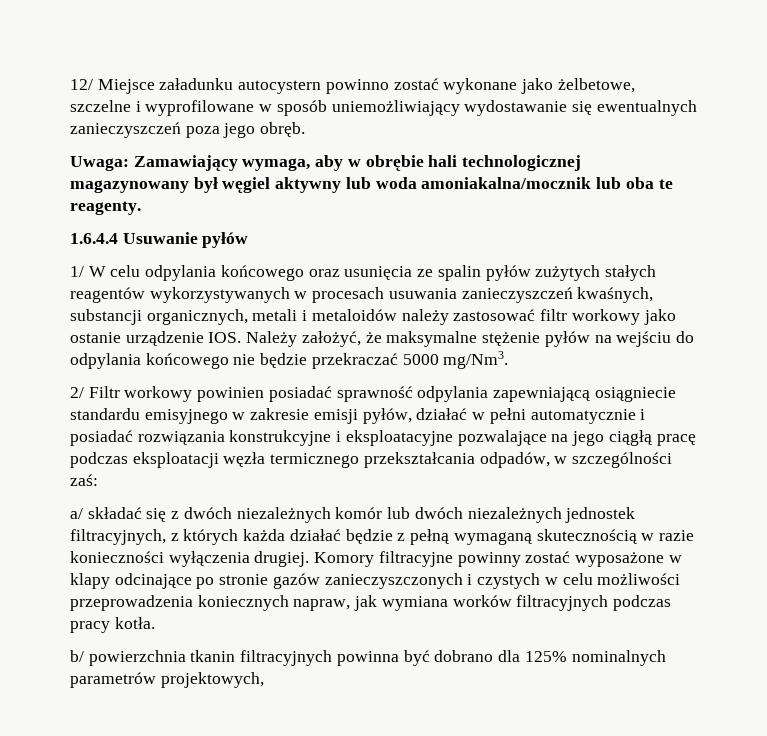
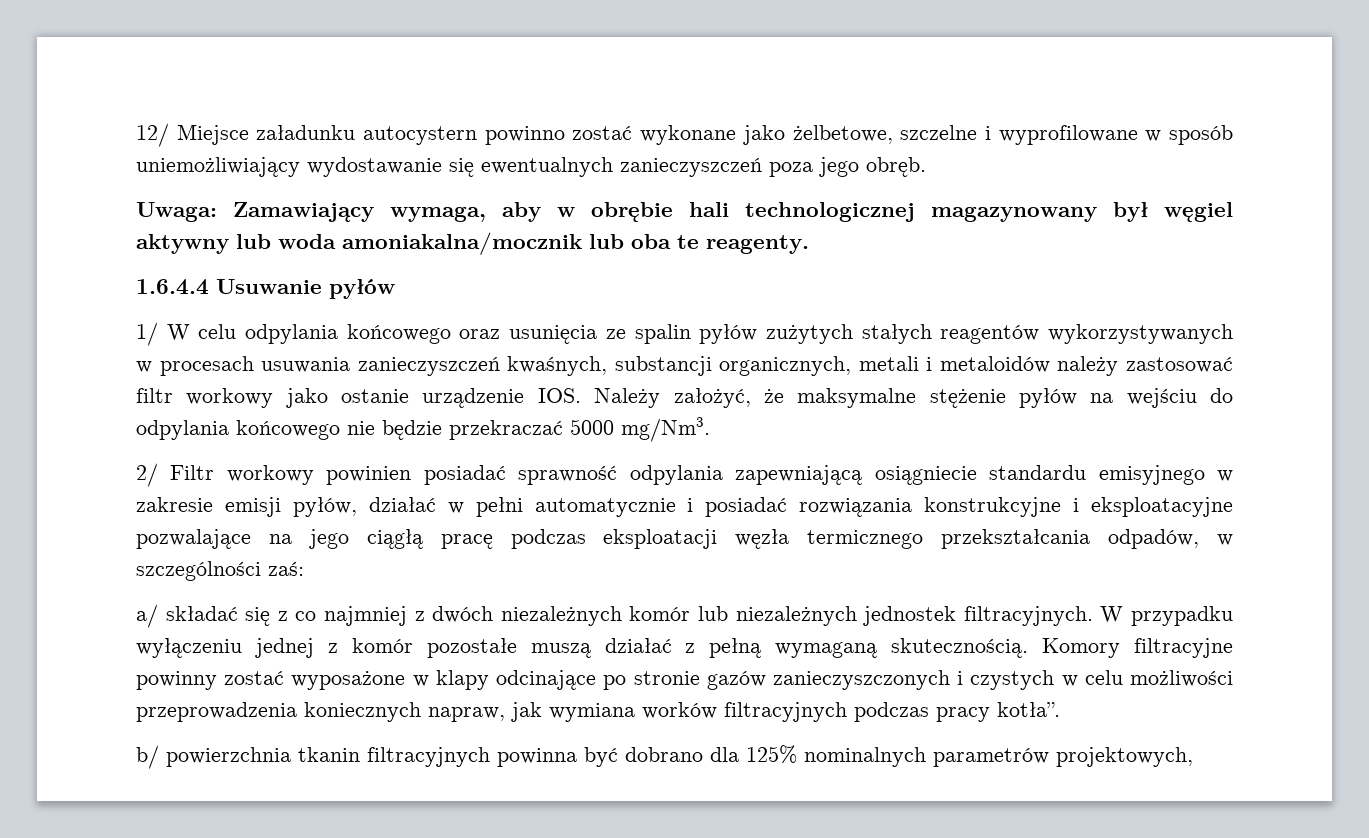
- a/ składać się z dwóch niezależnych komór lub dwóch niezależnych jednostek filtracyjnych, z których każda działać będzie z pełną wymaganą skutecznością w razie konieczności wyłączenia drugiej.
+ a/ składać się z co najmniej z dwóch niezależnych komór lub niezależnych jednostek filtracyjnych. W przypadku wyłączeniu jednej z komór pozostałe muszą działać z pełną wymaganą skutecznością.
- Komory filtracyjne powinny zostać wyposażone w klapy odcinające po stronie gazów zanieczyszczonych i czystych w celu możliwości przeprowadzenia koniecznych napraw, jak wymiana worków filtracyjnych podczas pracy kotła.
+ Komory filtracyjne powinny zostać wyposażone w klapy odcinające po stronie gazów zanieczyszczonych i czystych w celu możliwości przeprowadzenia koniecznych napraw, jak wymiana worków filtracyjnych podczas pracy kotła”.

